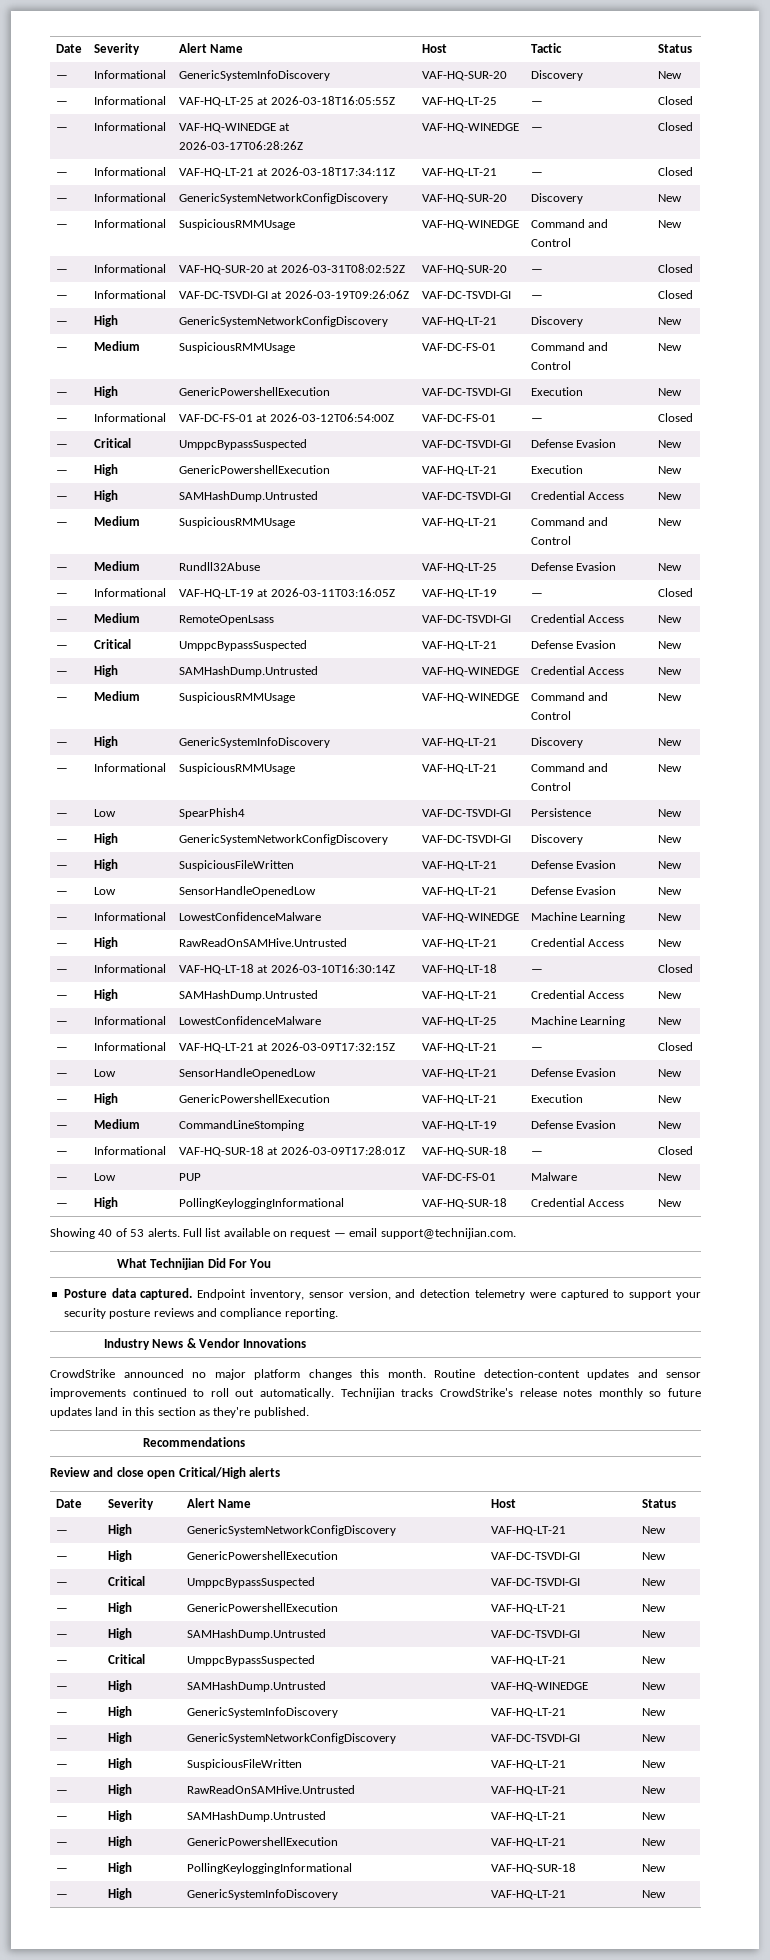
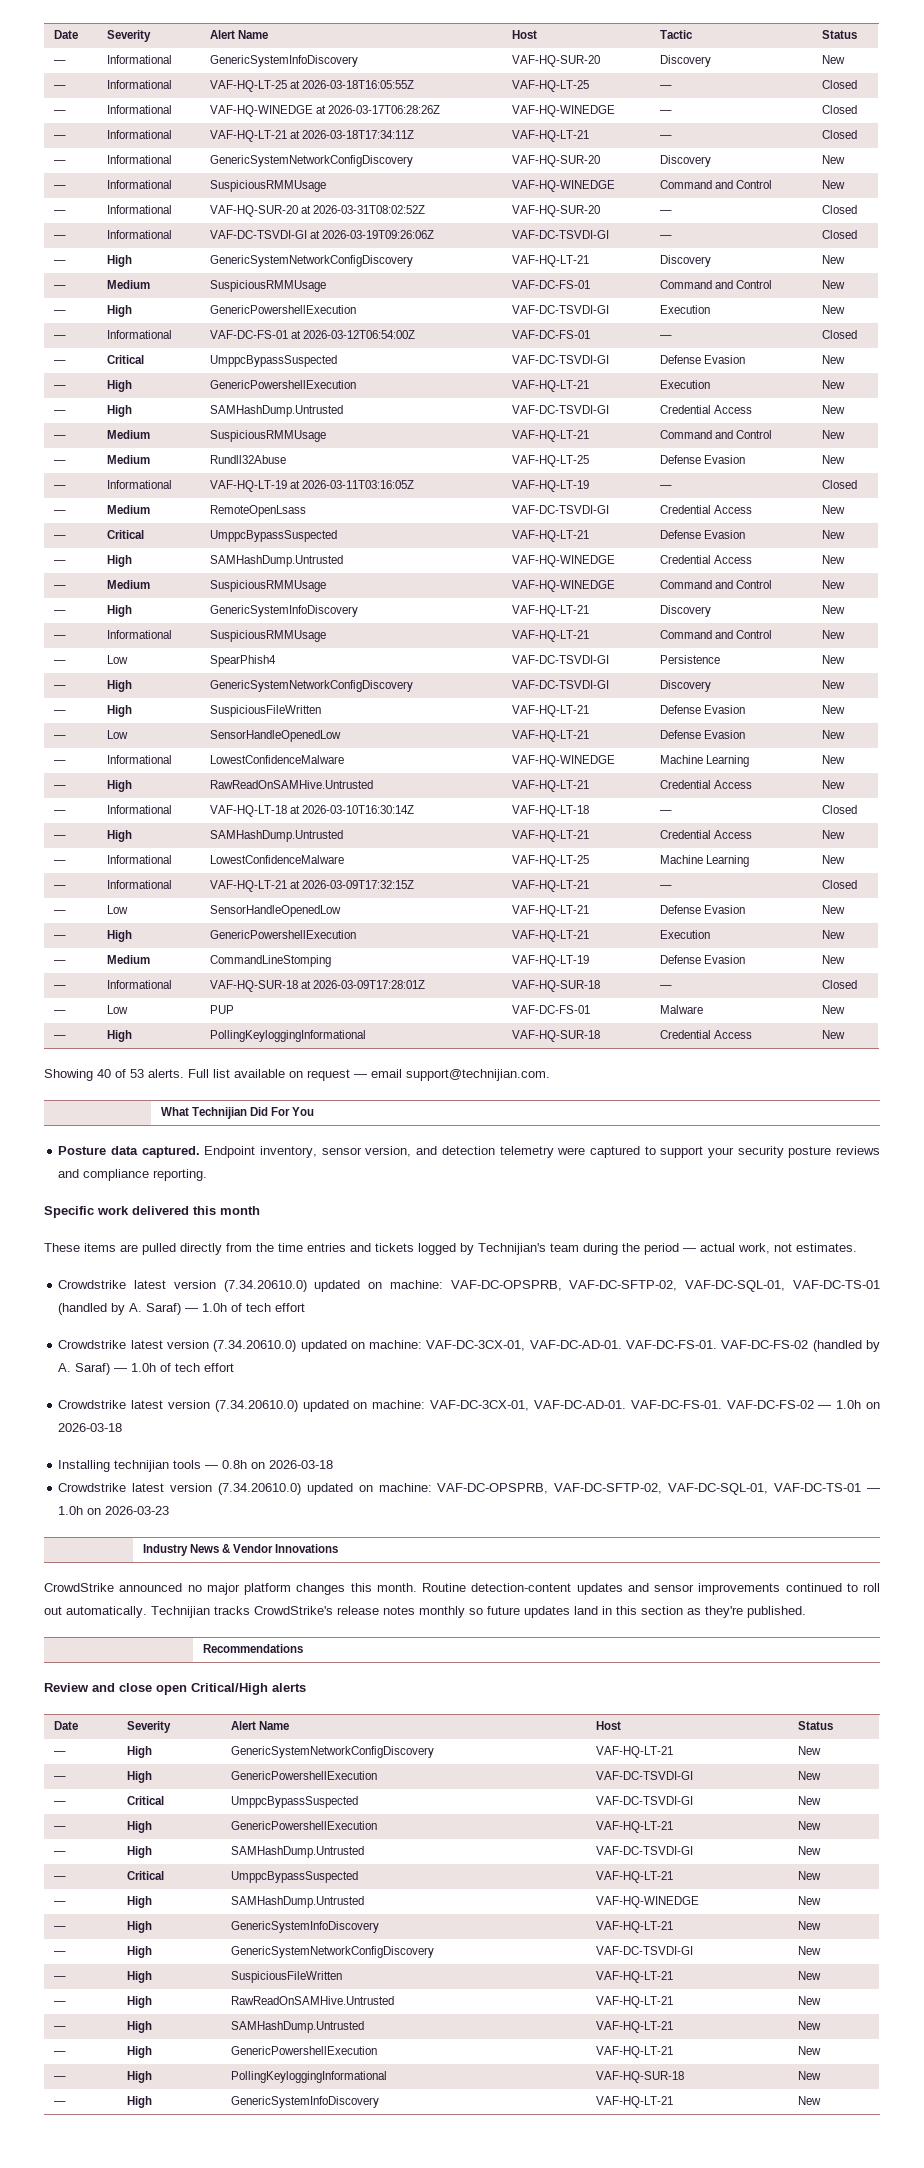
+ Specific work delivered this month
+ These items are pulled directly from the time entries and tickets logged by Technijian's team during the period — actual work, not estimates.
+ Crowdstrike latest version (7.34.20610.0) updated on machine: VAF-DC-OPSPRB, VAF-DC-SFTP-02, VAF-DC-SQL-01, VAF-DC-TS-01 (handled by A. Saraf) — 1.0h of tech effort
+ Crowdstrike latest version (7.34.20610.0) updated on machine: VAF-DC-3CX-01, VAF-DC-AD-01. VAF-DC-FS-01. VAF-DC-FS-02 (handled by A. Saraf) — 1.0h of tech effort
+ Crowdstrike latest version (7.34.20610.0) updated on machine: VAF-DC-3CX-01, VAF-DC-AD-01. VAF-DC-FS-01. VAF-DC-FS-02 — 1.0h on 2026-03-18
+ Installing technijian tools — 0.8h on 2026-03-18
+ Crowdstrike latest version (7.34.20610.0) updated on machine: VAF-DC-OPSPRB, VAF-DC-SFTP-02, VAF-DC-SQL-01, VAF-DC-TS-01 — 1.0h on 2026-03-23

